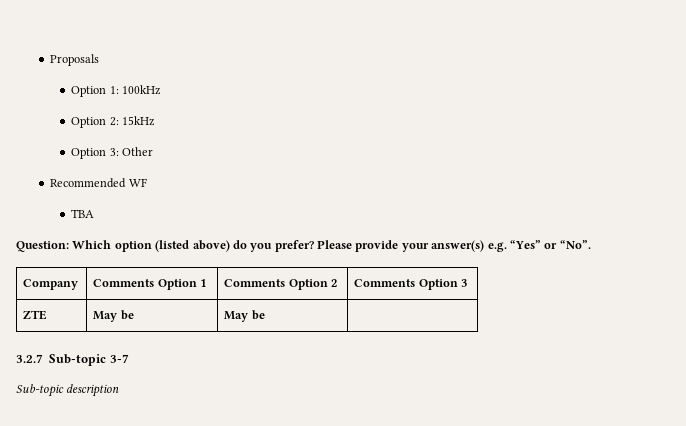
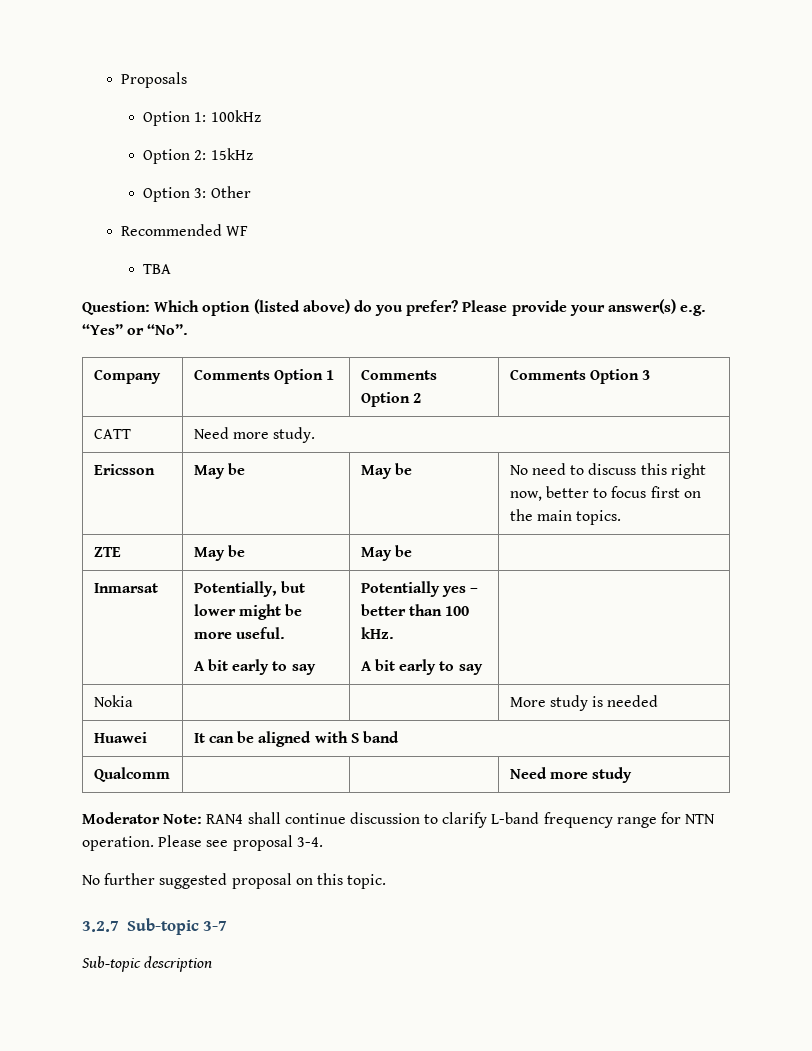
+ CATT | Need more study.
+ Ericsson | May be | May be | No need to discuss this right now, better to focus first on the main topics.
+ Inmarsat | Potentially, but lower might be more useful.
+ A bit early to say | Potentially yes – better than 100 kHz.
+ A bit early to say |
+ Nokia | | | More study is needed
+ Huawei | It can be aligned with S band
+ Qualcomm | | | Need more study
+ Moderator Note: RAN4 shall continue discussion to clarify L-band frequency range for NTN operation. Please see proposal 3-4.
+ No further suggested proposal on this topic.

